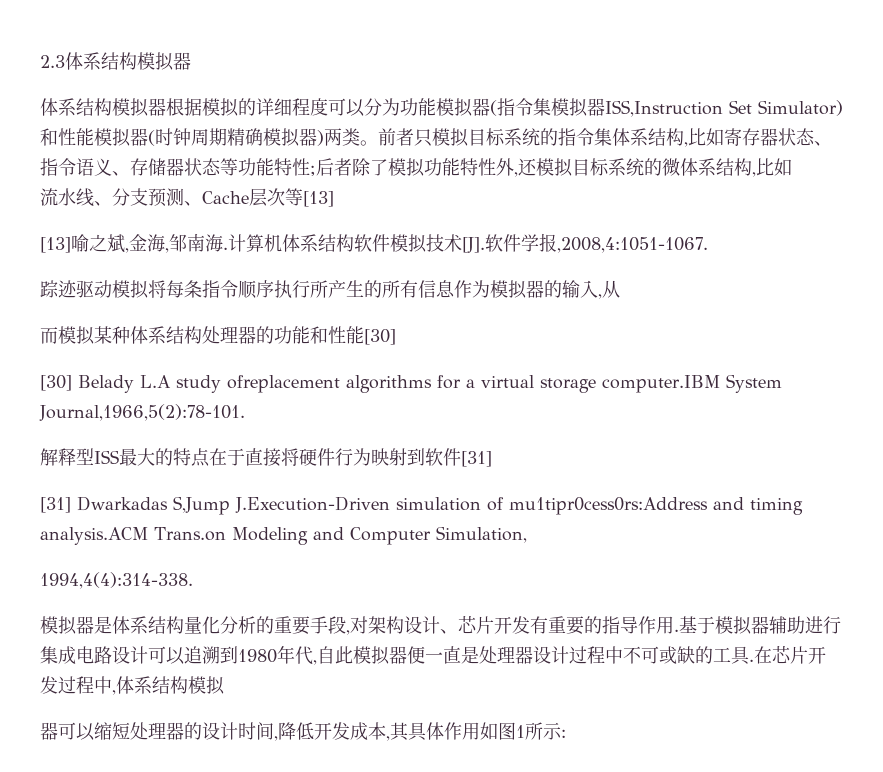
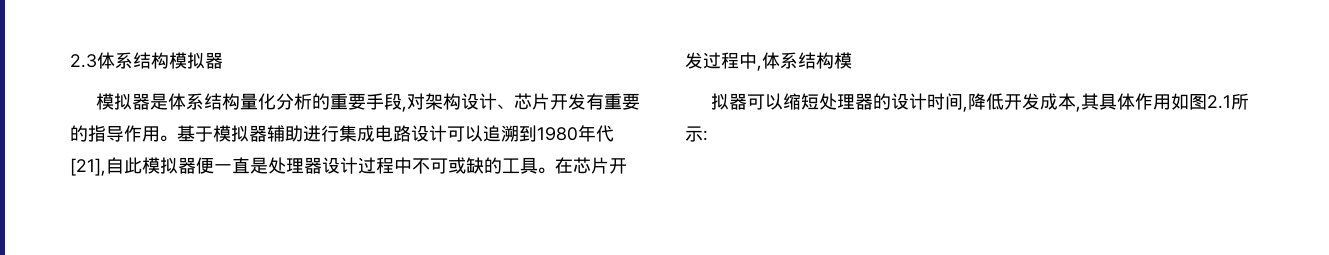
- 体系结构模拟器根据模拟的详细程度可以分为功能模拟器(指令集模拟器ISS,Instruction Set Simulator)和性能模拟器(时钟周期精确模拟器)两类。前者只模拟目标系统的指令集体系结构,比如寄存器状态、指令语义、存储器状态等功能特性;后者除了模拟功能特性外,还模拟目标系统的微体系结构,比如
- 流水线、分支预测、Cache层次等[13]
- [13]喻之斌,金海,邹南海.计算机体系结构软件模拟技术[J].软件学报,2008,4:1051-1067.
- 踪迹驱动模拟将每条指令顺序执行所产生的所有信息作为模拟器的输入,从
- 而模拟某种体系结构处理器的功能和性能[30]
- [30] Belady L.A study ofreplacement algorithms for a virtual storage computer.IBM System Journal,1966,5(2):78-101.
- 解释型ISS最大的特点在于直接将硬件行为映射到软件[31]
- [31] Dwarkadas S,Jump J.Execution-Driven simulation of mu1tipr0cess0rs:Address and timing analysis.ACM Trans.on Modeling and Computer Simulation,
- 1994,4(4):314-338.
- 模拟器是体系结构量化分析的重要手段,对架构设计、芯片开发有重要的指导作用.
+ 模拟器是体系结构量化分析的重要手段,对架构设计、芯片开发有重要的指导作用。
- 基于模拟器辅助进行集成电路设计可以追溯到1980年代,自此模拟器便一直是处理器设计过程中不可或缺的工具.
+ 基于模拟器辅助进行集成电路设计可以追溯到1980年代[21],自此模拟器便一直是处理器设计过程中不可或缺的工具。
- 在芯片开发过程中,体系结构模拟
- 器可以缩短处理器的设计时间,降低开发成本,其具体作用如图1所示:
+ 在芯片开发过程中,体系结构模
+ 拟器可以缩短处理器的设计时间,降低开发成本,其具体作用如图2.1所示:

